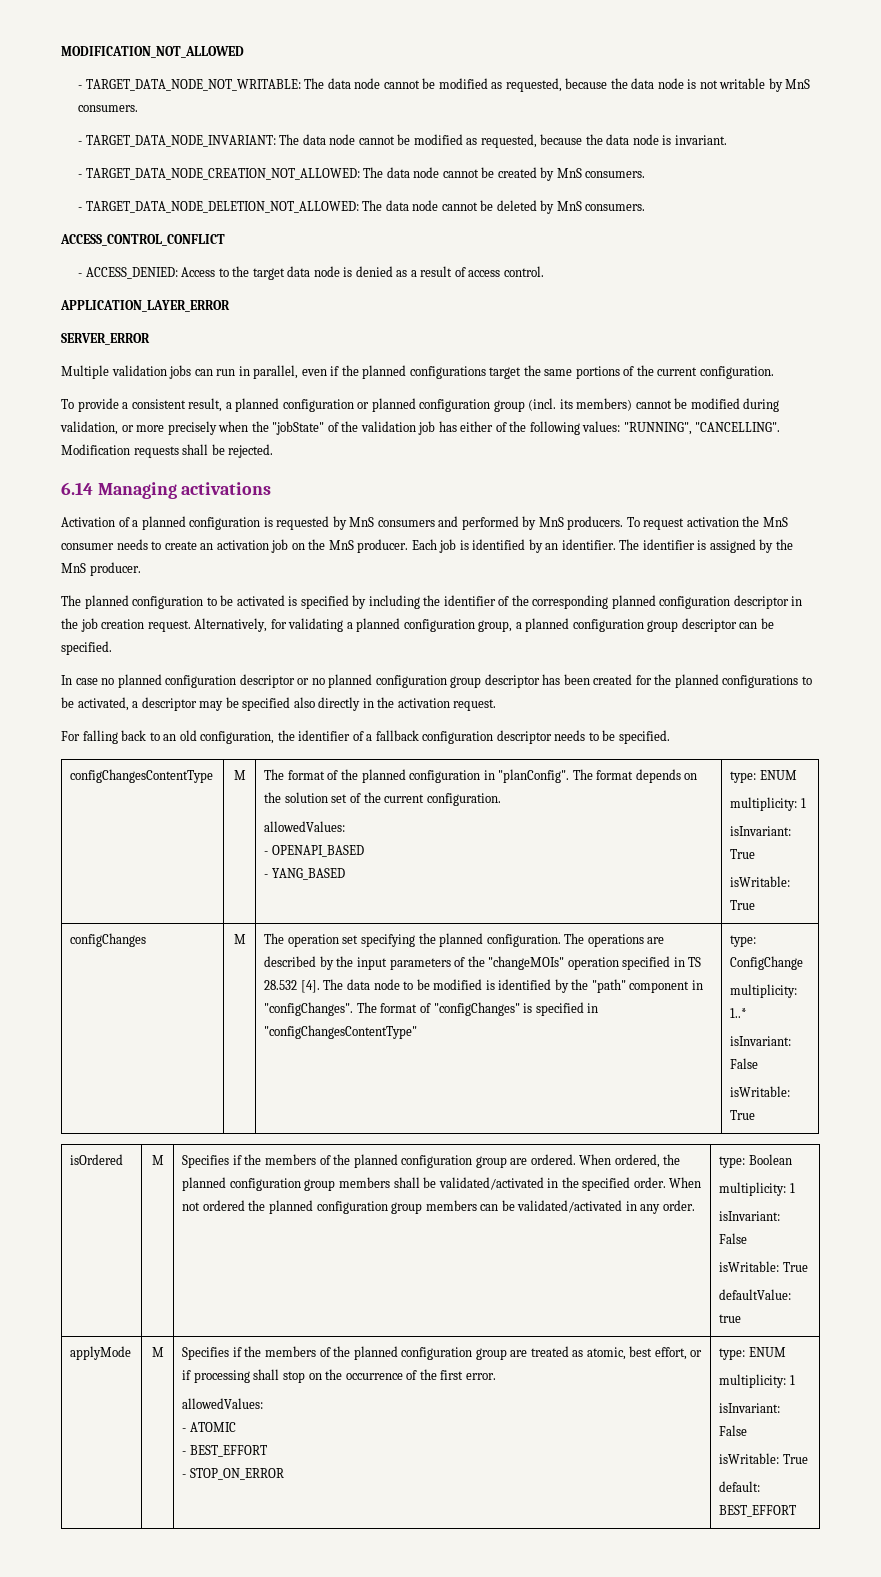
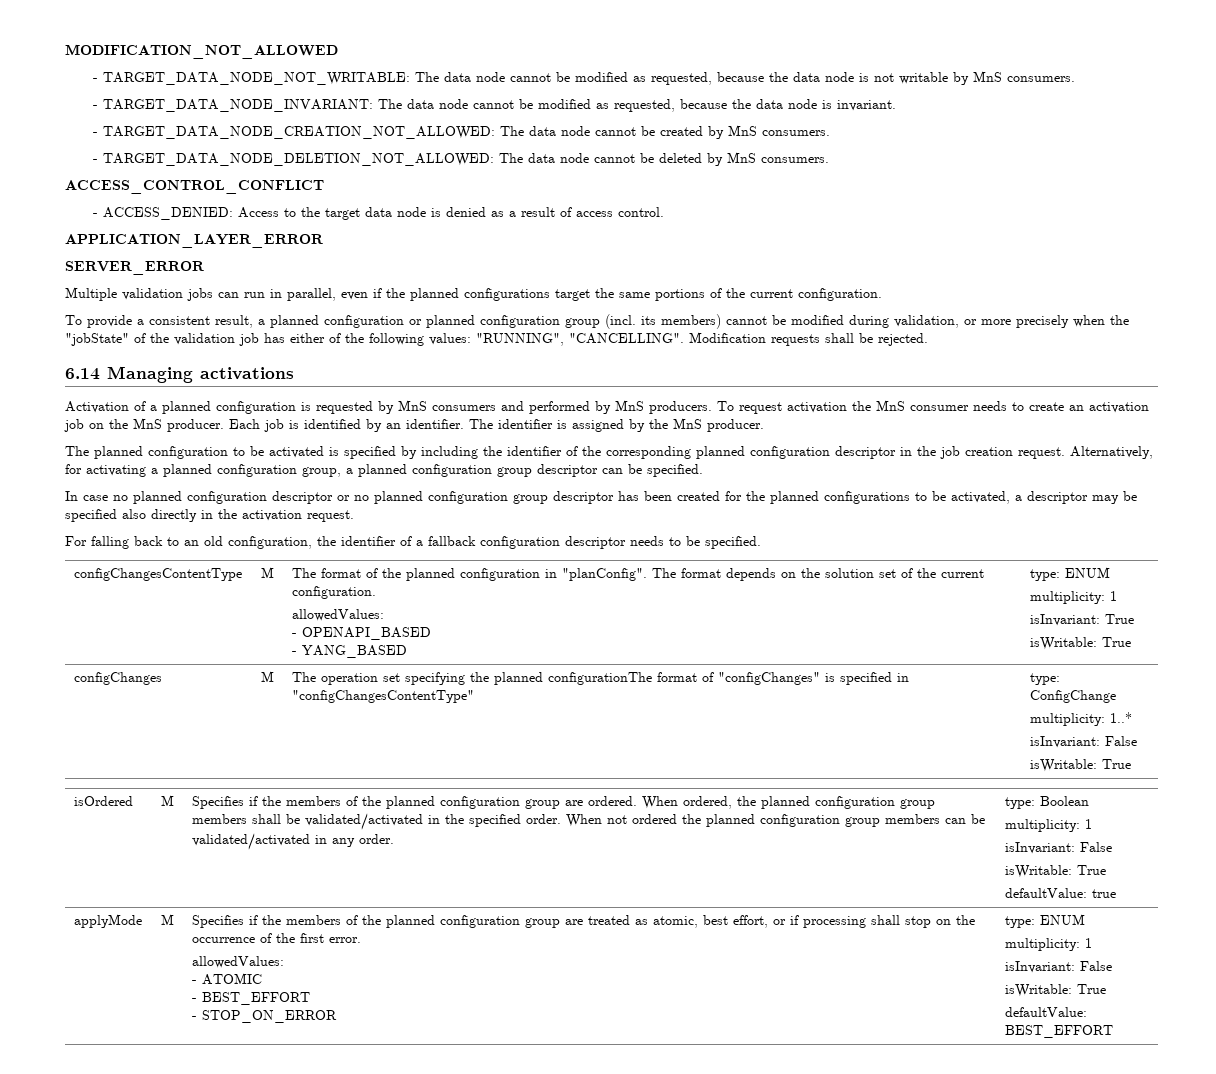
- Alternatively, for validating a planned configuration group, a planned configuration group descriptor can be specified.
+ Alternatively, for activating a planned configuration group, a planned configuration group descriptor can be specified.
- The operation set specifying the planned configuration. The operations are described by the input parameters of the "changeMOIs" operation specified in TS 28.532 [4]. The data node to be modified is identified by the "path" component in "configChanges". The format of "configChanges" is specified in "configChangesContentType"
+ The operation set specifying the planned configurationThe format of "configChanges" is specified in "configChangesContentType"
- default: BEST_EFFORT
+ defaultValue: BEST_EFFORT

